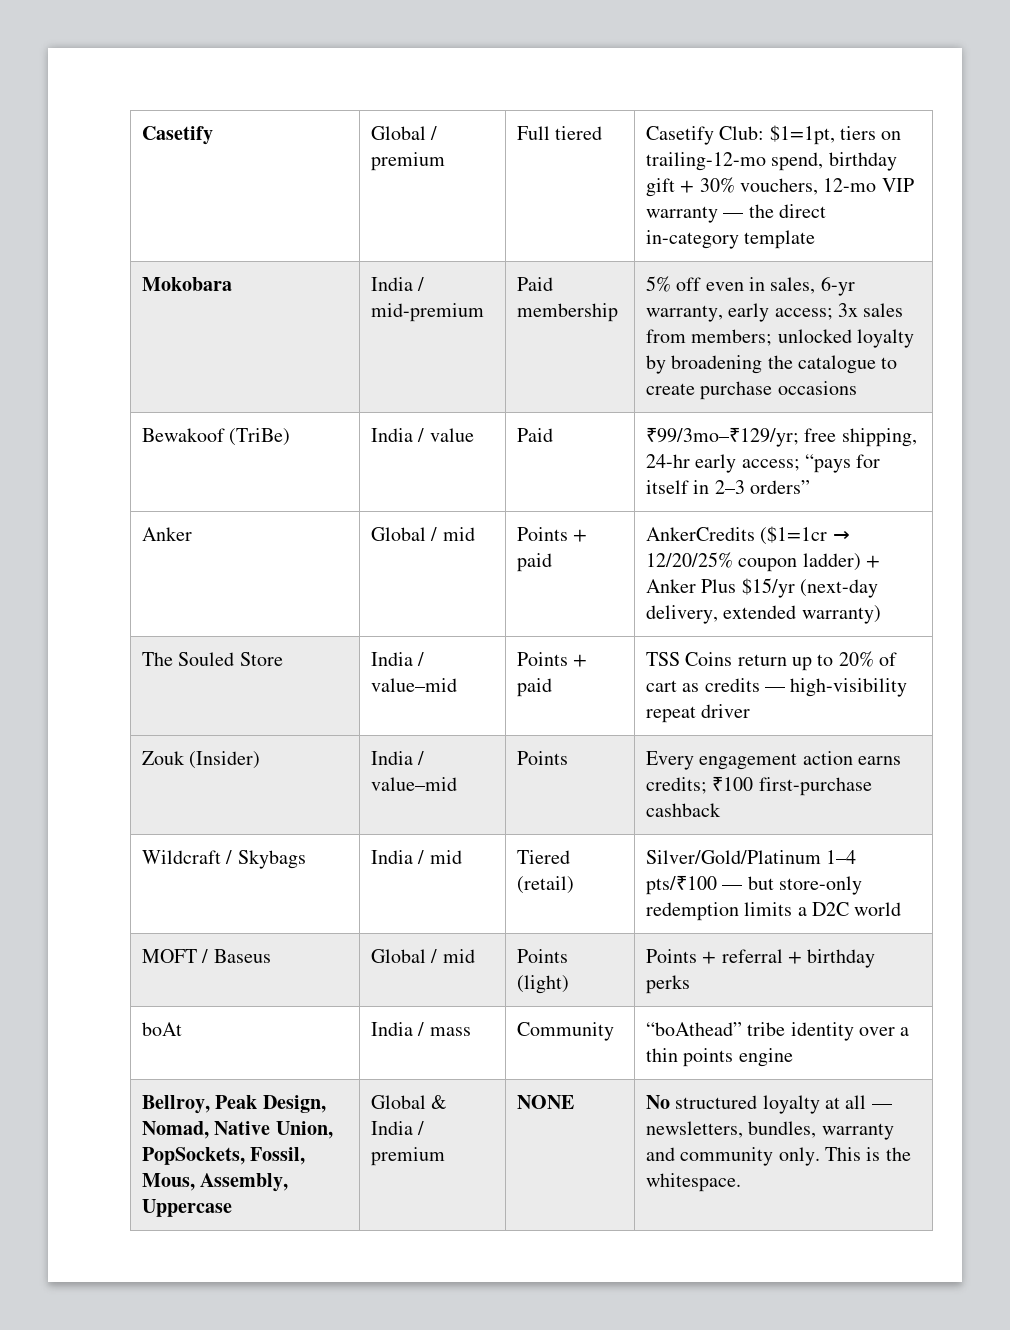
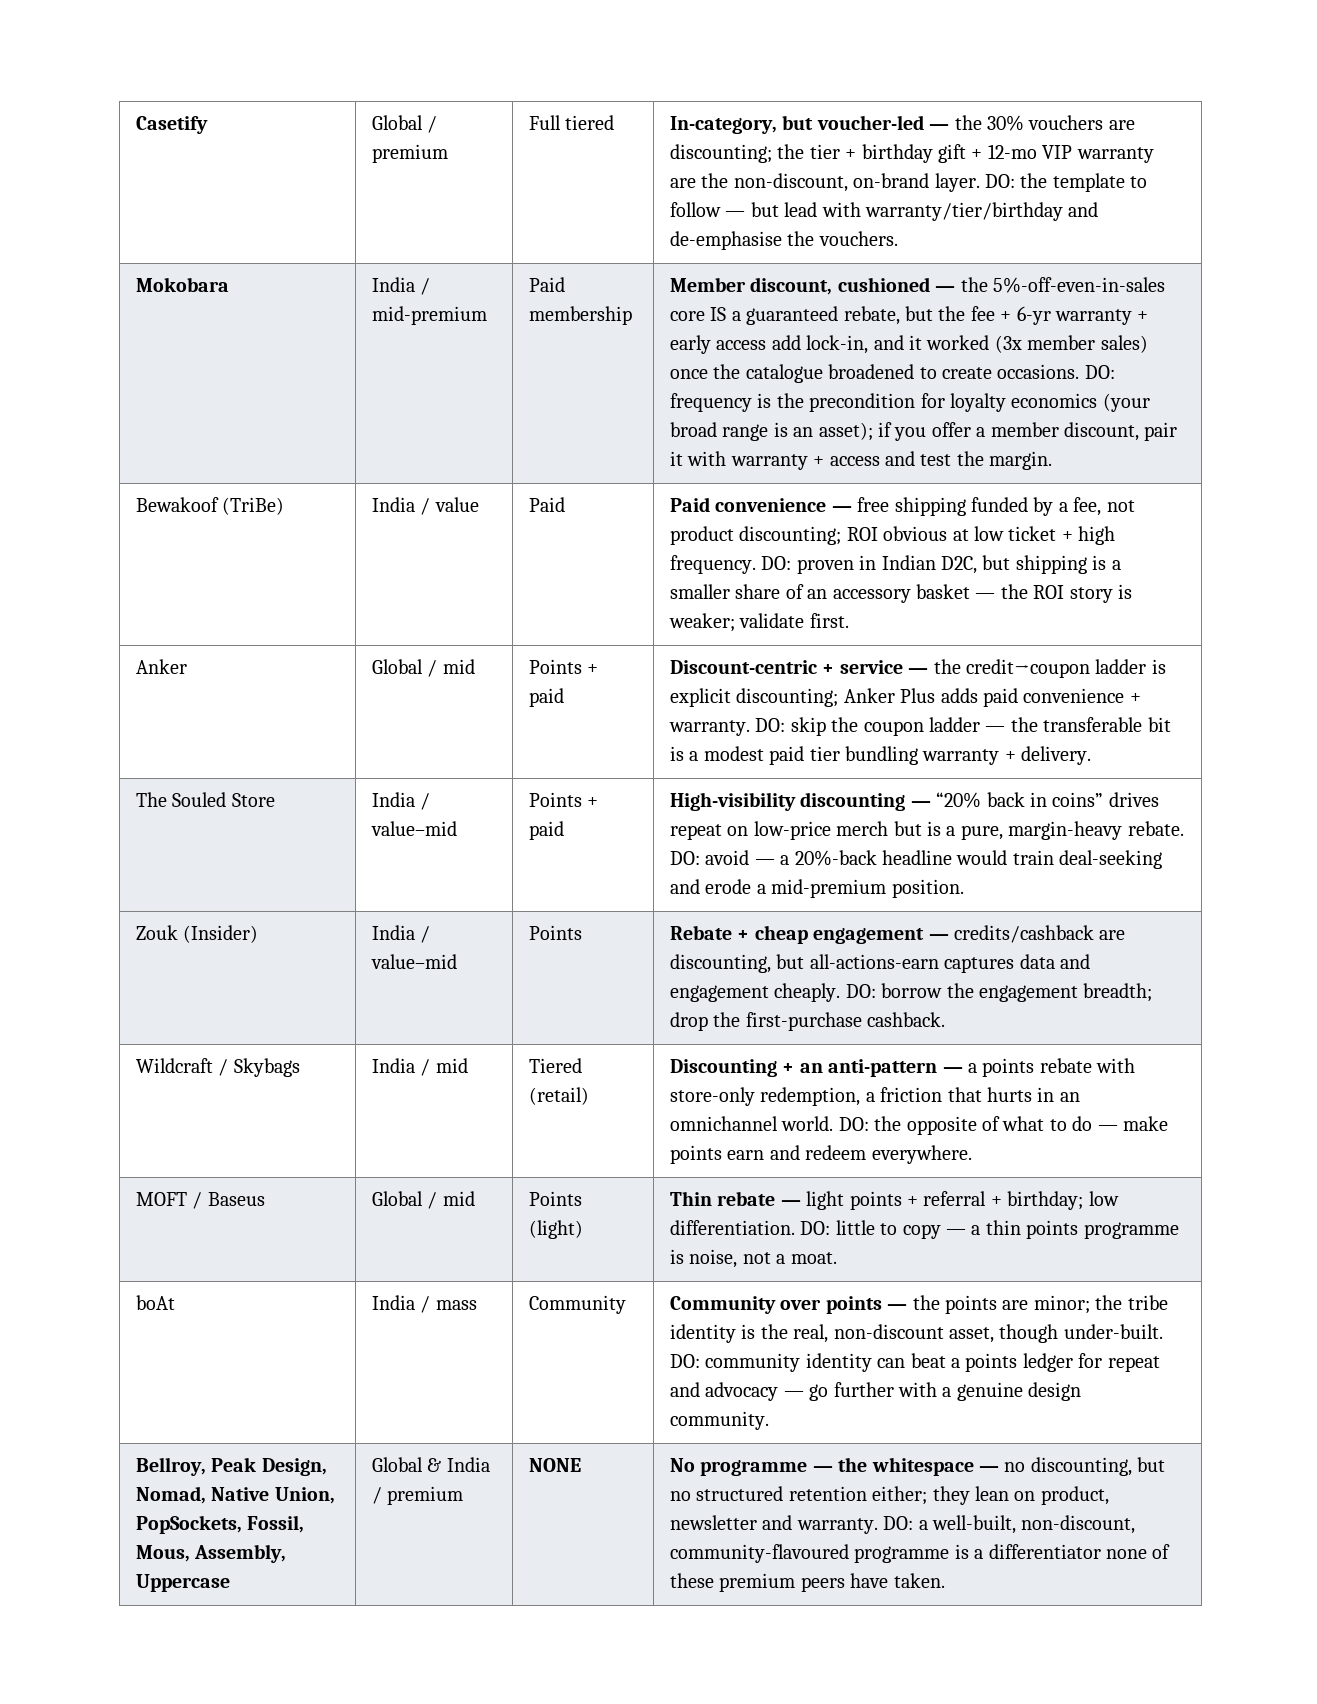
- Casetify Club: $1=1pt, tiers on trailing-12-mo spend, birthday gift + 30% vouchers, 12-mo VIP warranty — the direct in-category template
+ In-category, but voucher-led — the 30% vouchers are discounting; the tier + birthday gift + 12-mo VIP warranty are the non-discount, on-brand layer. DO: the template to follow — but lead with warranty/tier/birthday and de-emphasise the vouchers.
- 5% off even in sales, 6-yr warranty, early access; 3x sales from members; unlocked loyalty by broadening the catalogue to create purchase occasions
+ Member discount, cushioned — the 5%-off-even-in-sales core IS a guaranteed rebate, but the fee + 6-yr warranty + early access add lock-in, and it worked (3x member sales) once the catalogue broadened to create occasions. DO: frequency is the precondition for loyalty economics (your broad range is an asset); if you offer a member discount, pair it with warranty + access and test the margin.
- ₹99/3mo–₹129/yr; free shipping, 24-hr early access; “pays for itself in 2–3 orders”
+ Paid convenience — free shipping funded by a fee, not product discounting; ROI obvious at low ticket + high frequency. DO: proven in Indian D2C, but shipping is a smaller share of an accessory basket — the ROI story is weaker; validate first.
- AnkerCredits ($1=1cr → 12/20/25% coupon ladder) + Anker Plus $15/yr (next-day delivery, extended warranty)
+ Discount-centric + service — the credit→coupon ladder is explicit discounting; Anker Plus adds paid convenience + warranty. DO: skip the coupon ladder — the transferable bit is a modest paid tier bundling warranty + delivery.
- TSS Coins return up to 20% of cart as credits — high-visibility repeat driver
+ High-visibility discounting — “20% back in coins” drives repeat on low-price merch but is a pure, margin-heavy rebate. DO: avoid — a 20%-back headline would train deal-seeking and erode a mid-premium position.
- Zouk (Insider) | India / value–mid | Points | Every engagement action earns credits; ₹100 first-purchase cashback
+ Zouk (Insider) | India / value–mid | Points | Rebate + cheap engagement — credits/cashback are discounting, but all-actions-earn captures data and engagement cheaply. DO: borrow the engagement breadth; drop the first-purchase cashback.
- Silver/Gold/Platinum 1–4 pts/₹100 — but store-only redemption limits a D2C world
+ Discounting + an anti-pattern — a points rebate with store-only redemption, a friction that hurts in an omnichannel world. DO: the opposite of what to do — make points earn and redeem everywhere.
- MOFT / Baseus | Global / mid | Points (light) | Points + referral + birthday perks
+ MOFT / Baseus | Global / mid | Points (light) | Thin rebate — light points + referral + birthday; low differentiation. DO: little to copy — a thin points programme is noise, not a moat.
- “boAthead” tribe identity over a thin points engine
+ Community over points — the points are minor; the tribe identity is the real, non-discount asset, though under-built. DO: community identity can beat a points ledger for repeat and advocacy — go further with a genuine design community.
- No structured loyalty at all — newsletters, bundles, warranty and community only. This is the whitespace.
+ No programme — the whitespace — no discounting, but no structured retention either; they lean on product, newsletter and warranty. DO: a well-built, non-discount, community-flavoured programme is a differentiator none of these premium peers have taken.

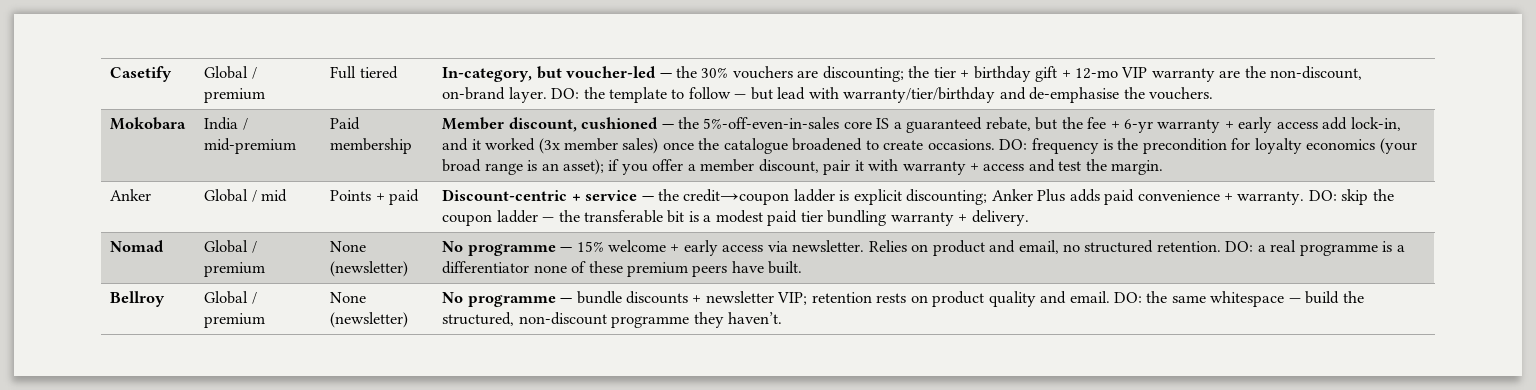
- Bewakoof (TriBe) | India / value | Paid | Paid convenience — free shipping funded by a fee, not product discounting; ROI obvious at low ticket + high frequency. DO: proven in Indian D2C, but shipping is a smaller share of an accessory basket — the ROI story is weaker; validate first.
- The Souled Store | India / value–mid | Points + paid | High-visibility discounting — “20% back in coins” drives repeat on low-price merch but is a pure, margin-heavy rebate. DO: avoid — a 20%-back headline would train deal-seeking and erode a mid-premium position.
- Zouk (Insider) | India / value–mid | Points | Rebate + cheap engagement — credits/cashback are discounting, but all-actions-earn captures data and engagement cheaply. DO: borrow the engagement breadth; drop the first-purchase cashback.
- Wildcraft / Skybags | India / mid | Tiered (retail) | Discounting + an anti-pattern — a points rebate with store-only redemption, a friction that hurts in an omnichannel world. DO: the opposite of what to do — make points earn and redeem everywhere.
- MOFT / Baseus | Global / mid | Points (light) | Thin rebate — light points + referral + birthday; low differentiation. DO: little to copy — a thin points programme is noise, not a moat.
- boAt | India / mass | Community | Community over points — the points are minor; the tribe identity is the real, non-discount asset, though under-built. DO: community identity can beat a points ledger for repeat and advocacy — go further with a genuine design community.
- Bellroy, Peak Design, Nomad, Native Union, PopSockets, Fossil, Mous, Assembly, Uppercase | Global & India / premium | NONE | No programme — the whitespace — no discounting, but no structured retention either; they lean on product, newsletter and warranty. DO: a well-built, non-discount, community-flavoured programme is a differentiator none of these premium peers have taken.
+ Nomad | Global / premium | None (newsletter) | No programme — 15% welcome + early access via newsletter. Relies on product and email, no structured retention. DO: a real programme is a differentiator none of these premium peers have built.
+ Bellroy | Global / premium | None (newsletter) | No programme — bundle discounts + newsletter VIP; retention rests on product quality and email. DO: the same whitespace — build the structured, non-discount programme they haven’t.

